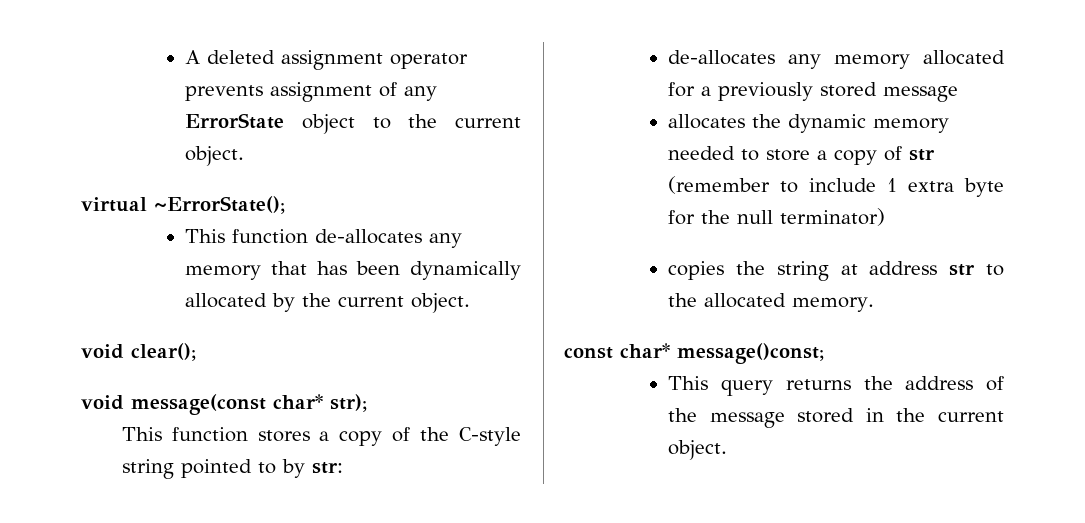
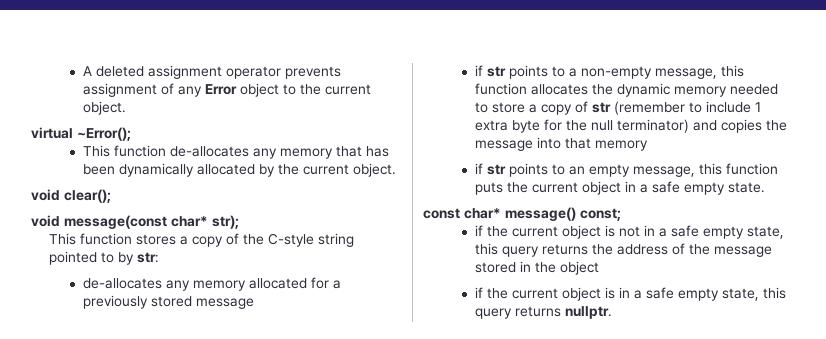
- A deleted assignment operator prevents assignment of any ErrorState object to the current object.
+ A deleted assignment operator prevents assignment of any Error object to the current object.
- virtual ~ErrorState();
+ virtual ~Error();
- allocates the dynamic memory needed to store a copy of str (remember to include 1 extra byte for the null terminator)
- copies the string at address str to the allocated memory.
- const char* message()const;
- This query returns the address of the message stored in the current object.
+ if str points to a non-empty message, this function allocates the dynamic memory needed to store a copy of str (remember to include 1 extra byte for the null terminator) and copies the message into that memory
+ if str points to an empty message, this function puts the current object in a safe empty state.
+ const char* message() const;
+ if the current object is not in a safe empty state, this query returns the address of the message stored in the object
+ if the current object is in a safe empty state, this query returns nullptr.

